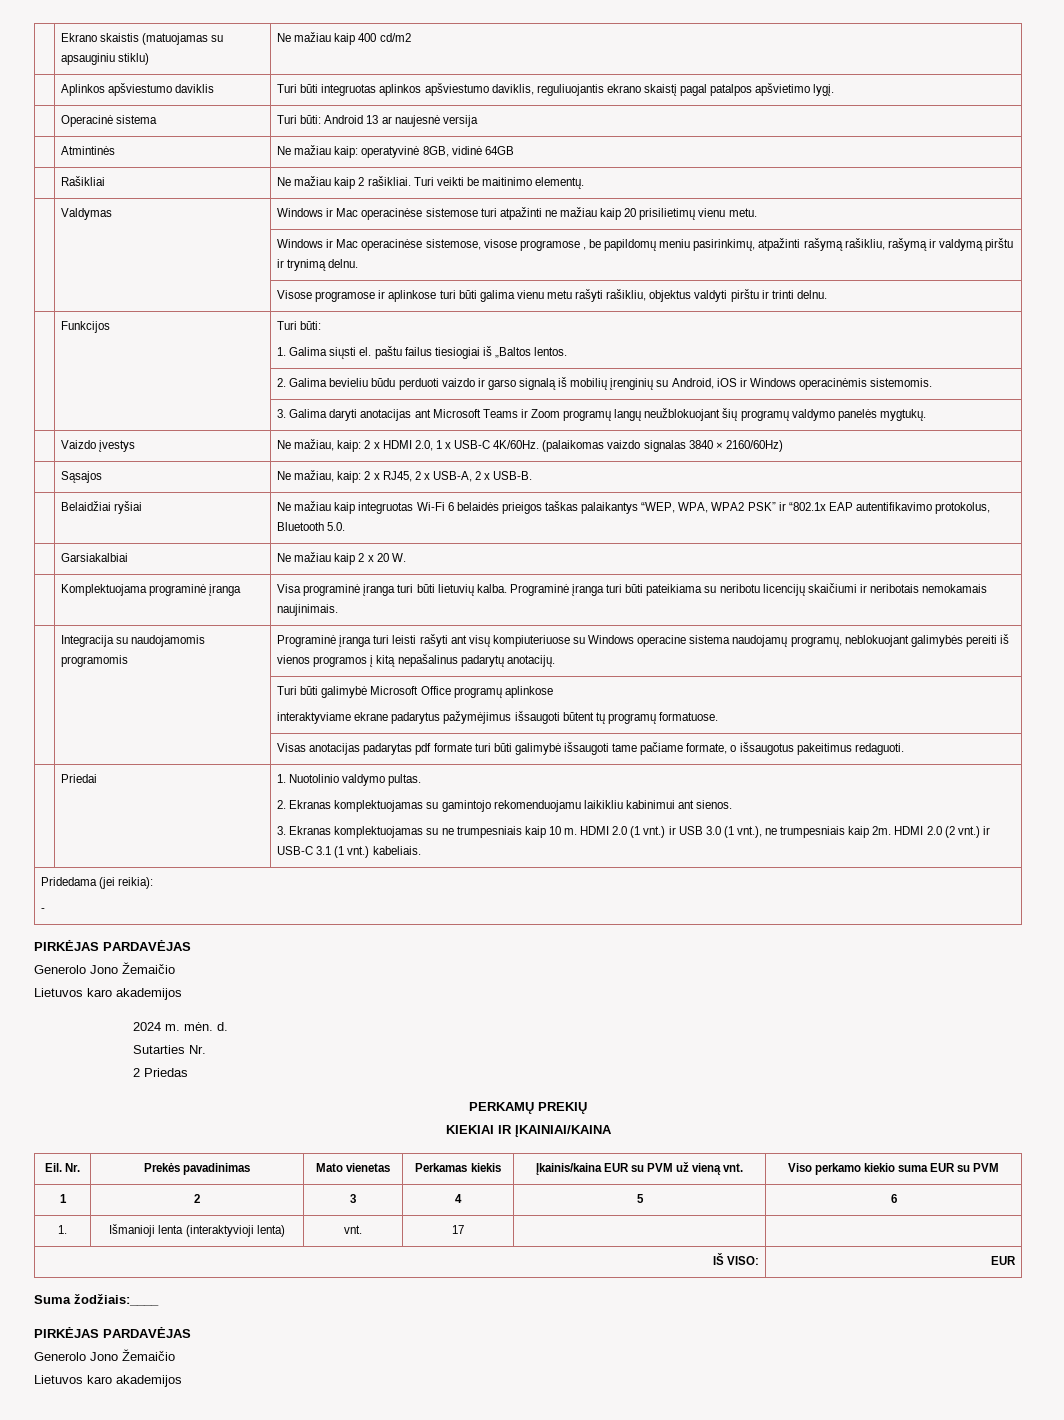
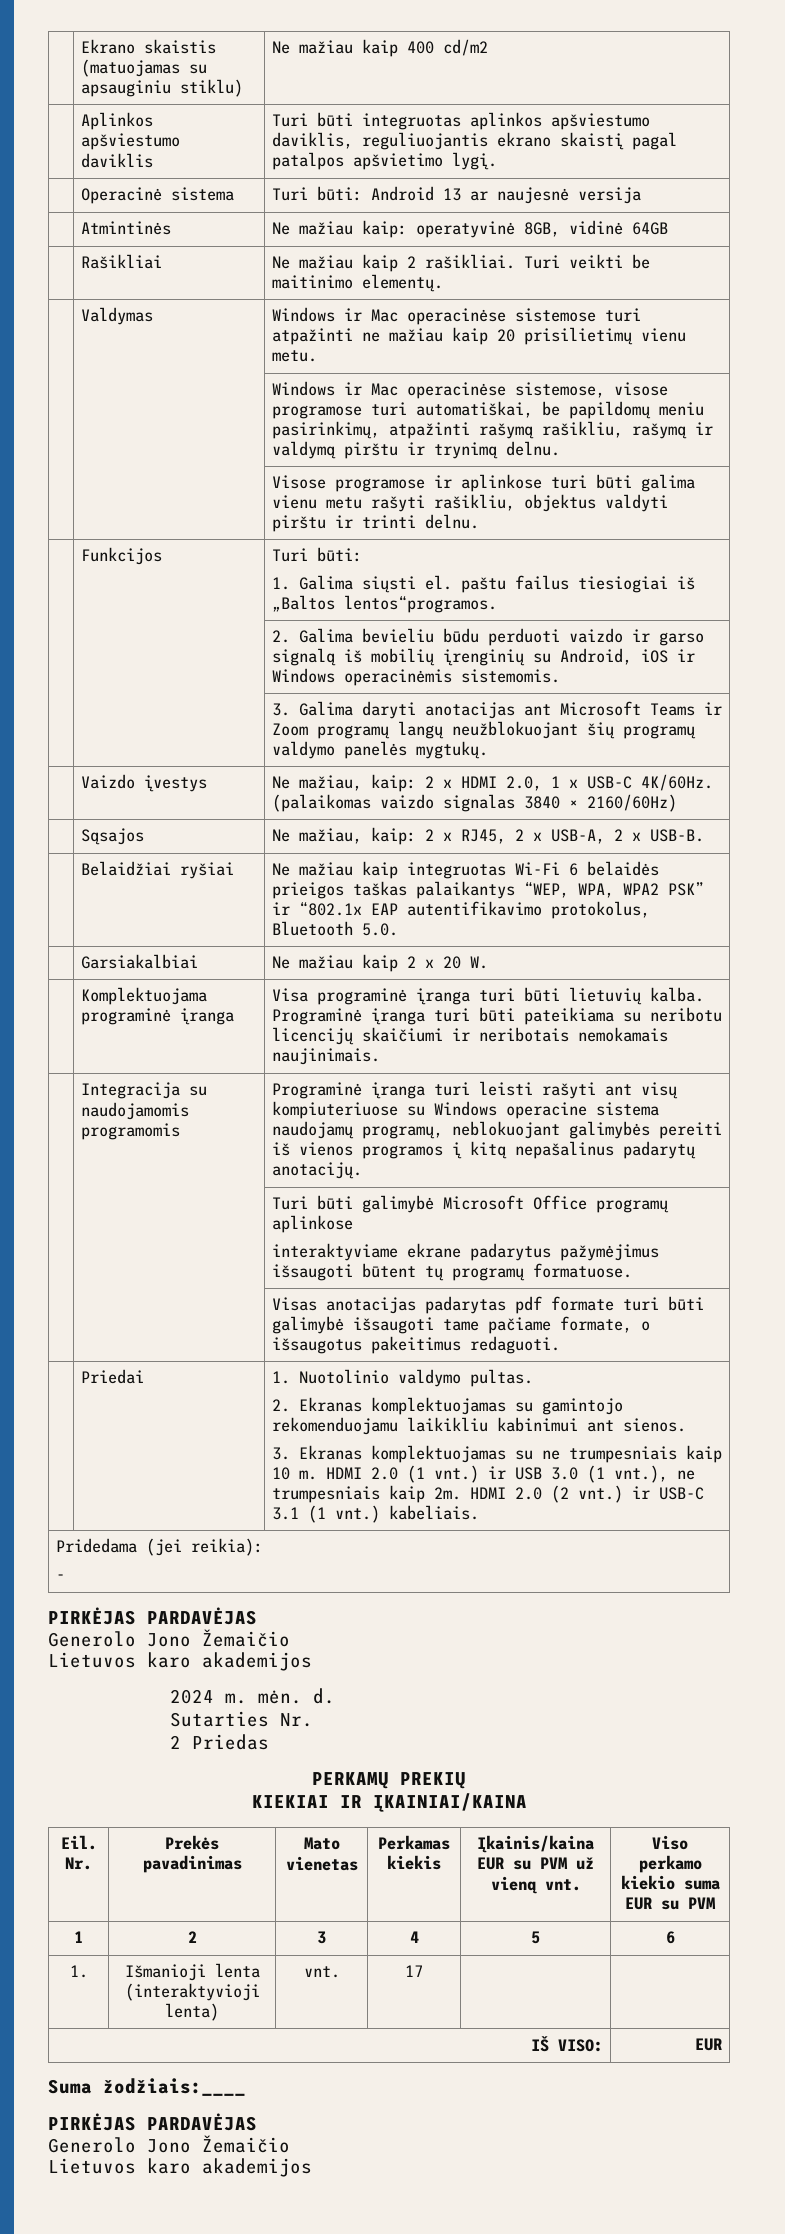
- | | Windows ir Mac operacinėse sistemose, visose programose , be papildomų meniu pasirinkimų, atpažinti rašymą rašikliu, rašymą ir valdymą pirštu ir trynimą delnu.
+ | | Windows ir Mac operacinėse sistemose, visose programose turi automatiškai, be papildomų meniu pasirinkimų, atpažinti rašymą rašikliu, rašymą ir valdymą pirštu ir trynimą delnu.
  | Funkcijos | Turi būti:
- 1. Galima siųsti el. paštu failus tiesiogiai iš „Baltos lentos.
+ 1. Galima siųsti el. paštu failus tiesiogiai iš „Baltos lentos“programos.

